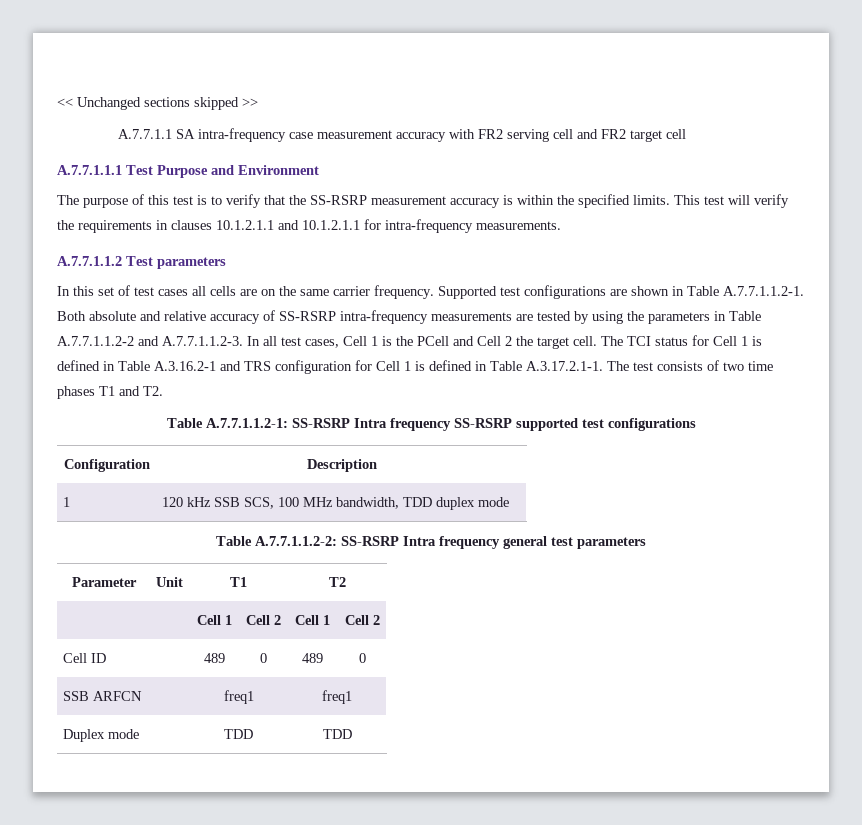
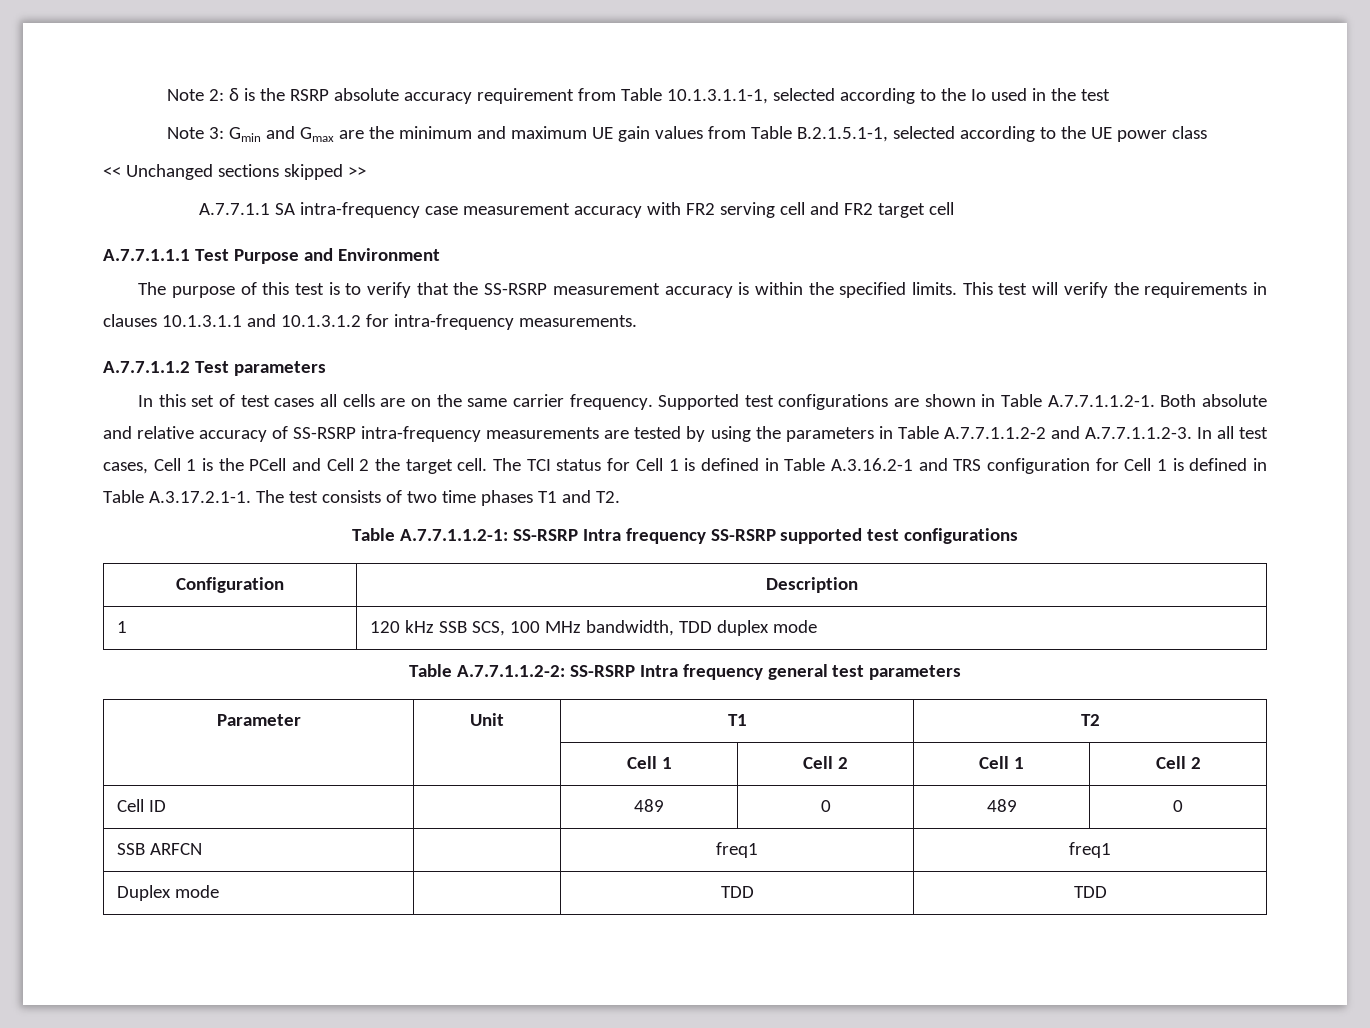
+ Note 2: δ is the RSRP absolute accuracy requirement from Table 10.1.3.1.1-1, selected according to the Io used in the test
+ Note 3: Gmin and Gmax are the minimum and maximum UE gain values from Table B.2.1.5.1-1, selected according to the UE power class
- This test will verify the requirements in clauses 10.1.2.1.1 and 10.1.2.1.1 for intra-frequency measurements.
+ This test will verify the requirements in clauses 10.1.3.1.1 and 10.1.3.1.2 for intra-frequency measurements.

